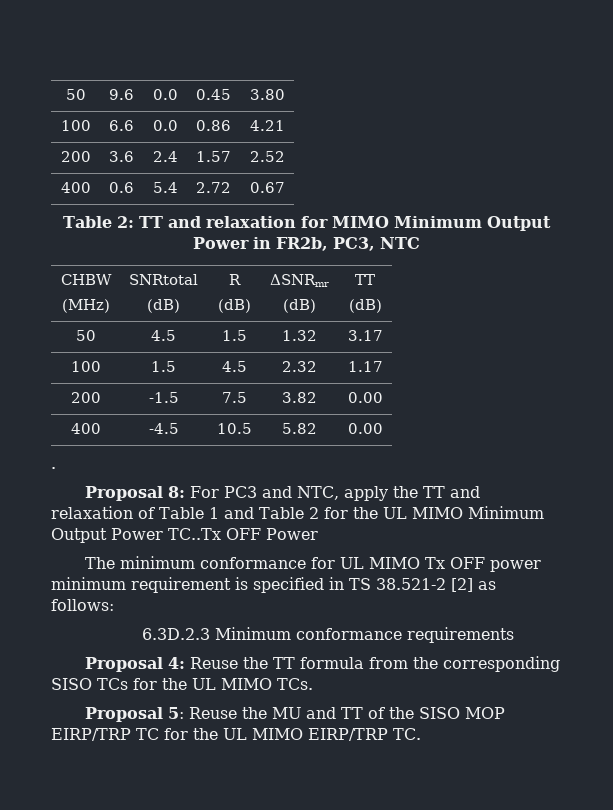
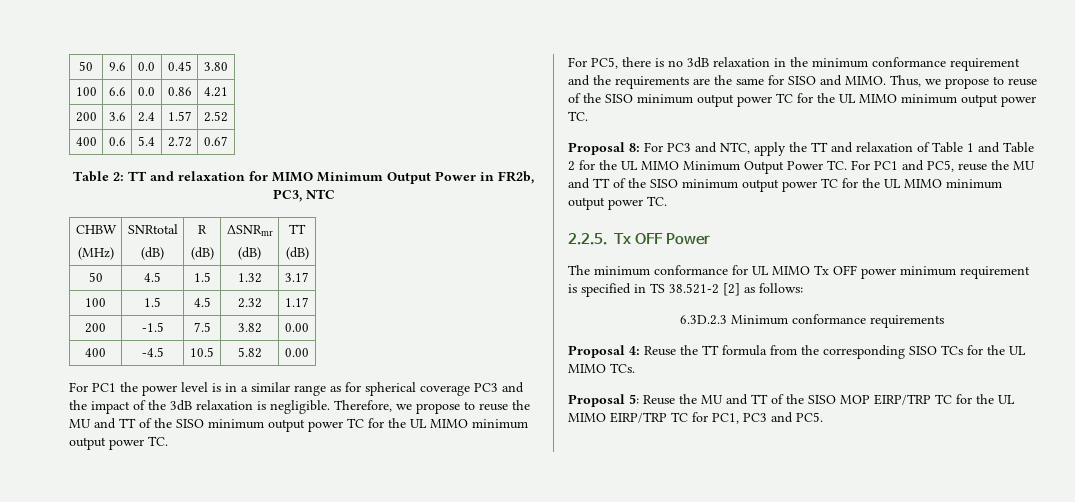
- .
+ For PC1 the power level is in a similar range as for spherical coverage PC3 and the impact of the 3dB relaxation is negligible. Therefore, we propose to reuse the MU and TT of the SISO minimum output power TC for the UL MIMO minimum output power TC.
+ For PC5, there is no 3dB relaxation in the minimum conformance requirement and the requirements are the same for SISO and MIMO. Thus, we propose to reuse of the SISO minimum output power TC for the UL MIMO minimum output power TC.
- Proposal 8: For PC3 and NTC, apply the TT and relaxation of Table 1 and Table 2 for the UL MIMO Minimum Output Power TC..Tx OFF Power
+ Proposal 8: For PC3 and NTC, apply the TT and relaxation of Table 1 and Table 2 for the UL MIMO Minimum Output Power TC. For PC1 and PC5, reuse the MU and TT of the SISO minimum output power TC for the UL MIMO minimum output power TC.
+ 2.2.5. Tx OFF Power
- Proposal 5: Reuse the MU and TT of the SISO MOP EIRP/TRP TC for the UL MIMO EIRP/TRP TC.
+ Proposal 5: Reuse the MU and TT of the SISO MOP EIRP/TRP TC for the UL MIMO EIRP/TRP TC for PC1, PC3 and PC5.

